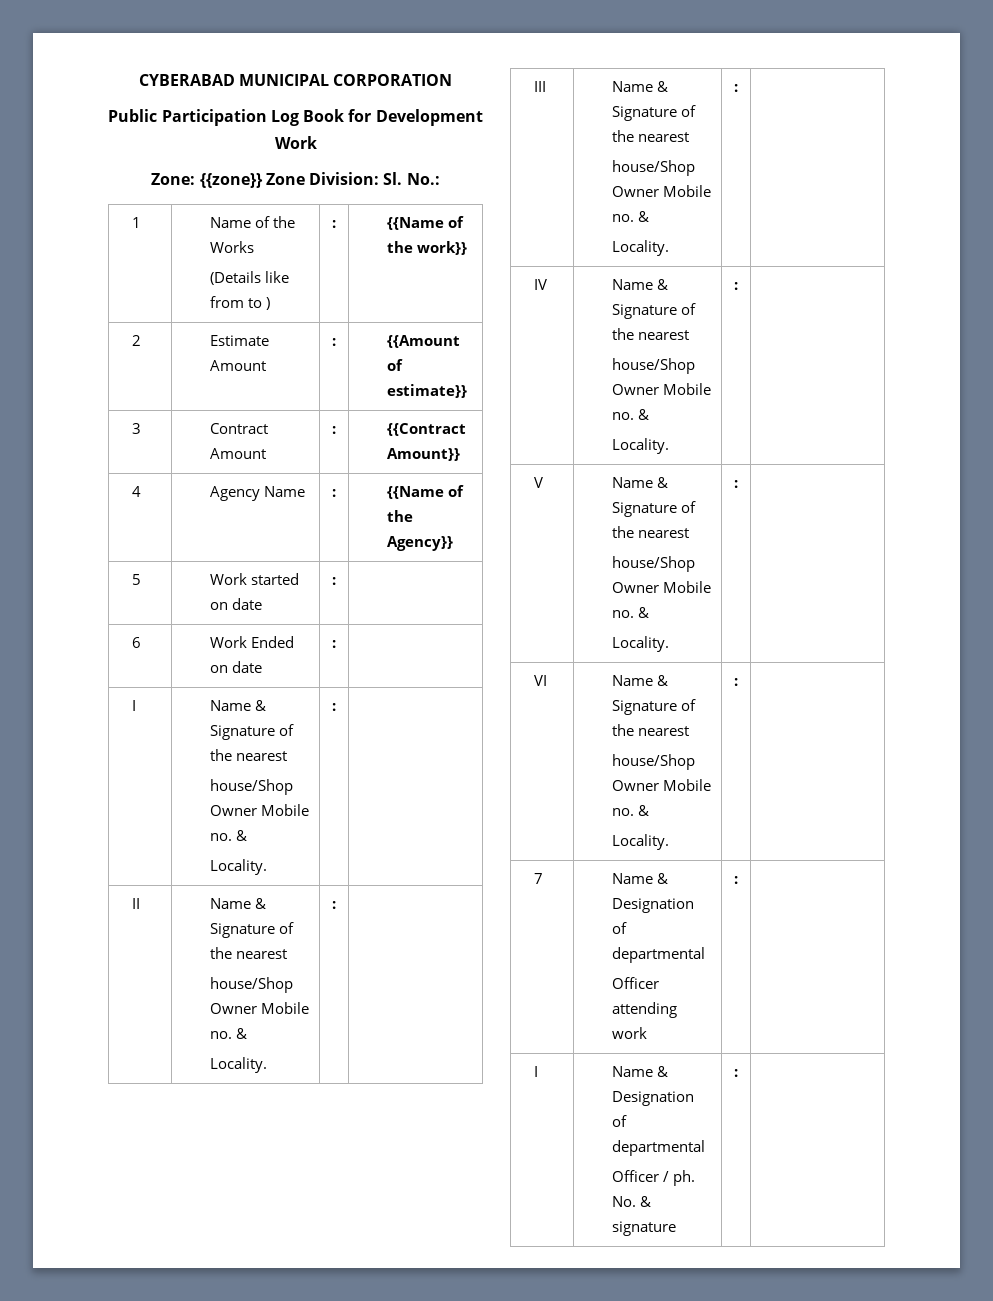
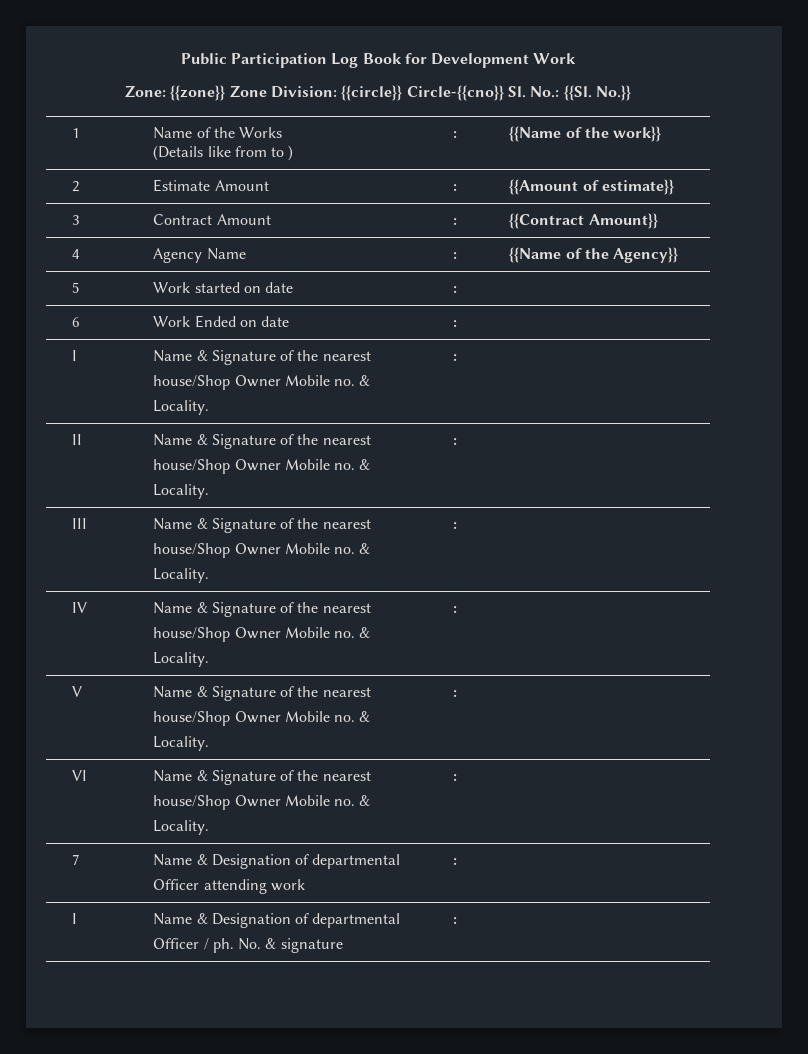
- CYBERABAD MUNICIPAL CORPORATION
- Zone: {{zone}} Zone Division: Sl. No.:
+ Zone: {{zone}} Zone Division: {{circle}} Circle-{{cno}} Sl. No.: {{Sl. No.}}

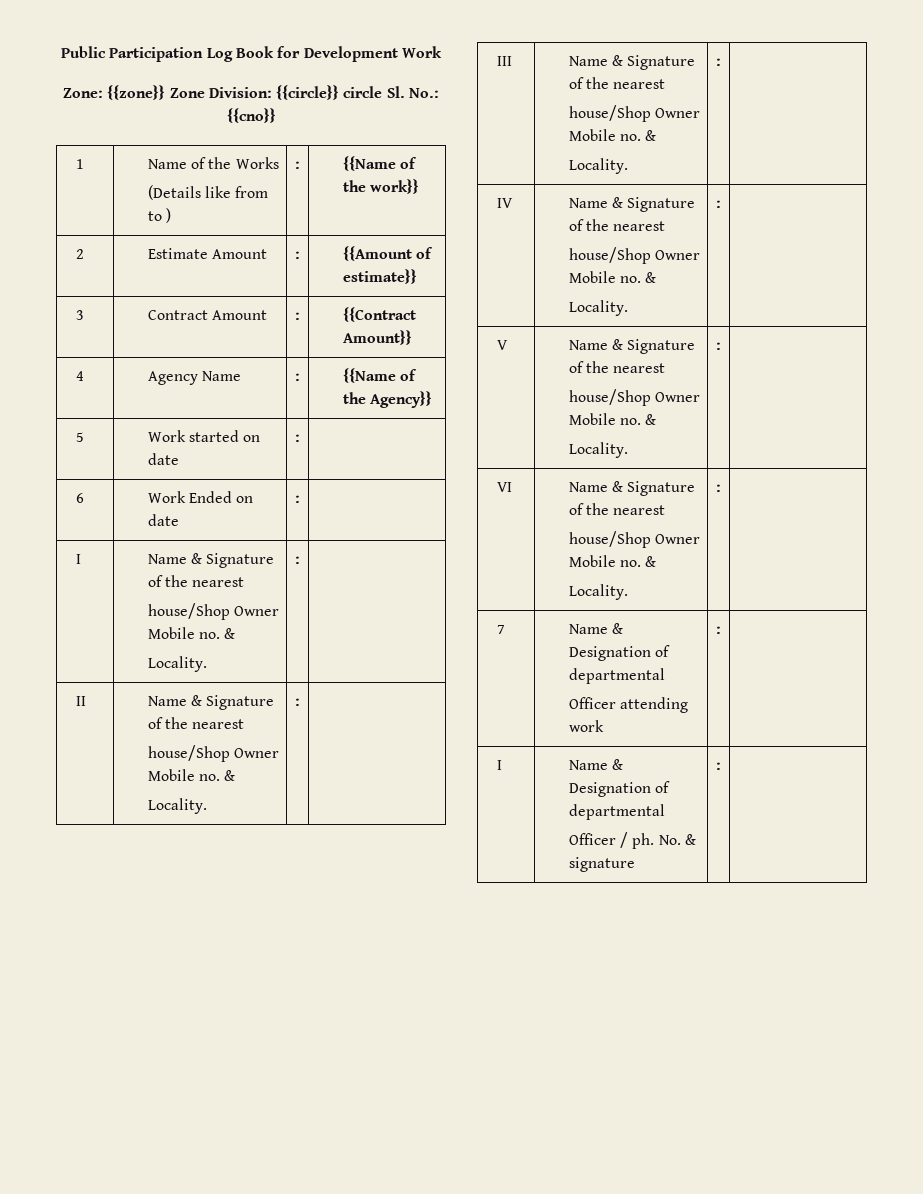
- Zone: {{zone}} Zone Division: {{circle}} Circle-{{cno}} Sl. No.: {{Sl. No.}}
+ Zone: {{zone}} Zone Division: {{circle}} circle Sl. No.: {{cno}}

